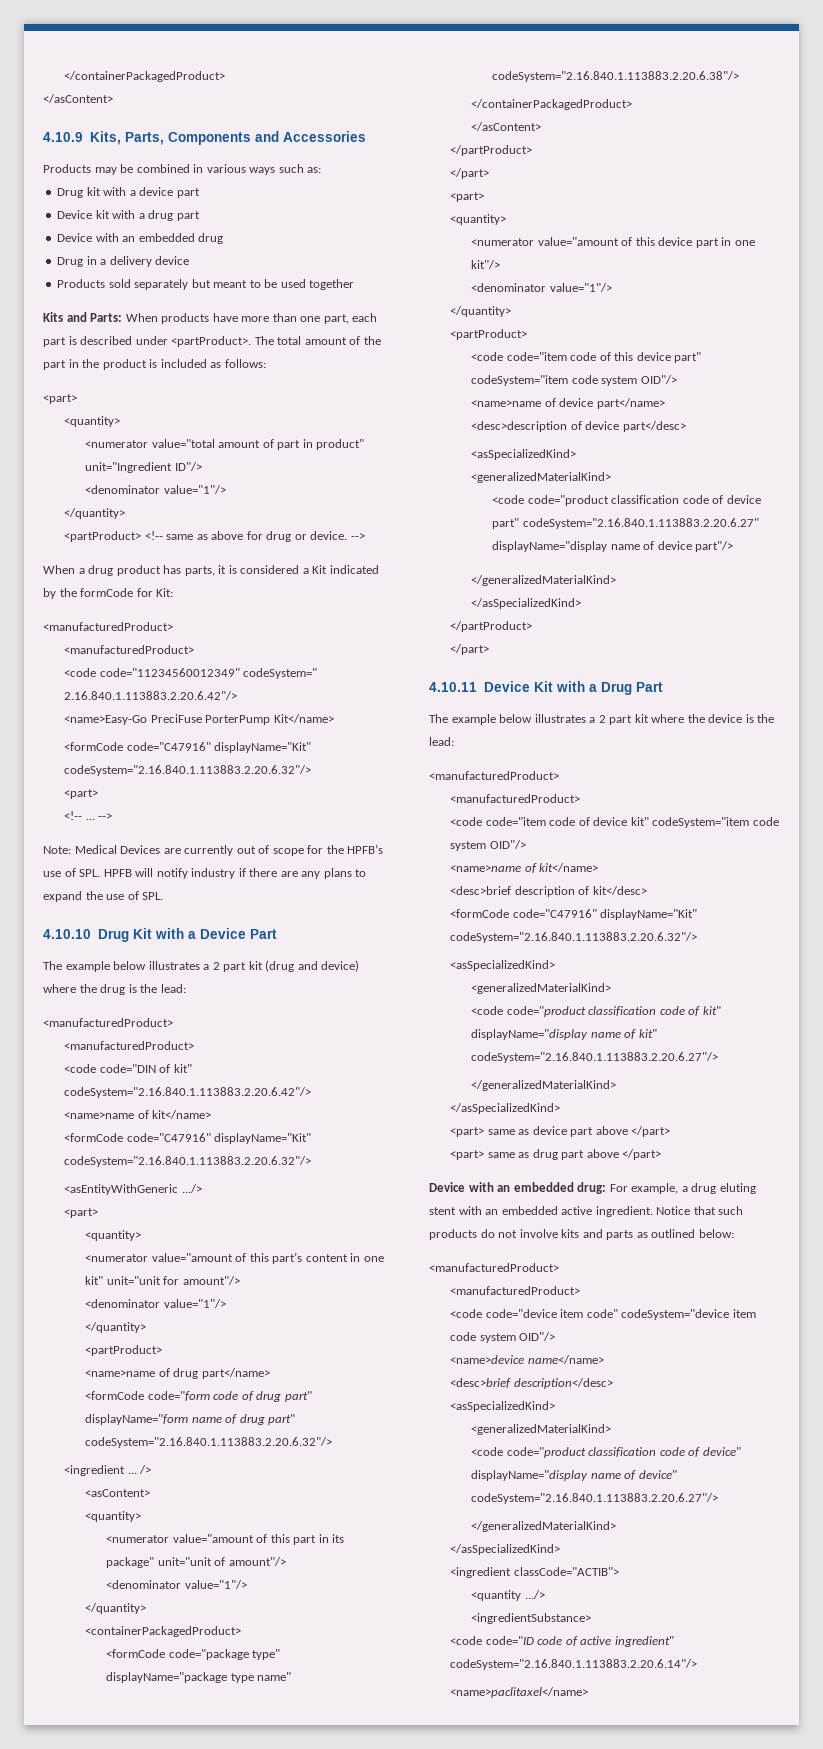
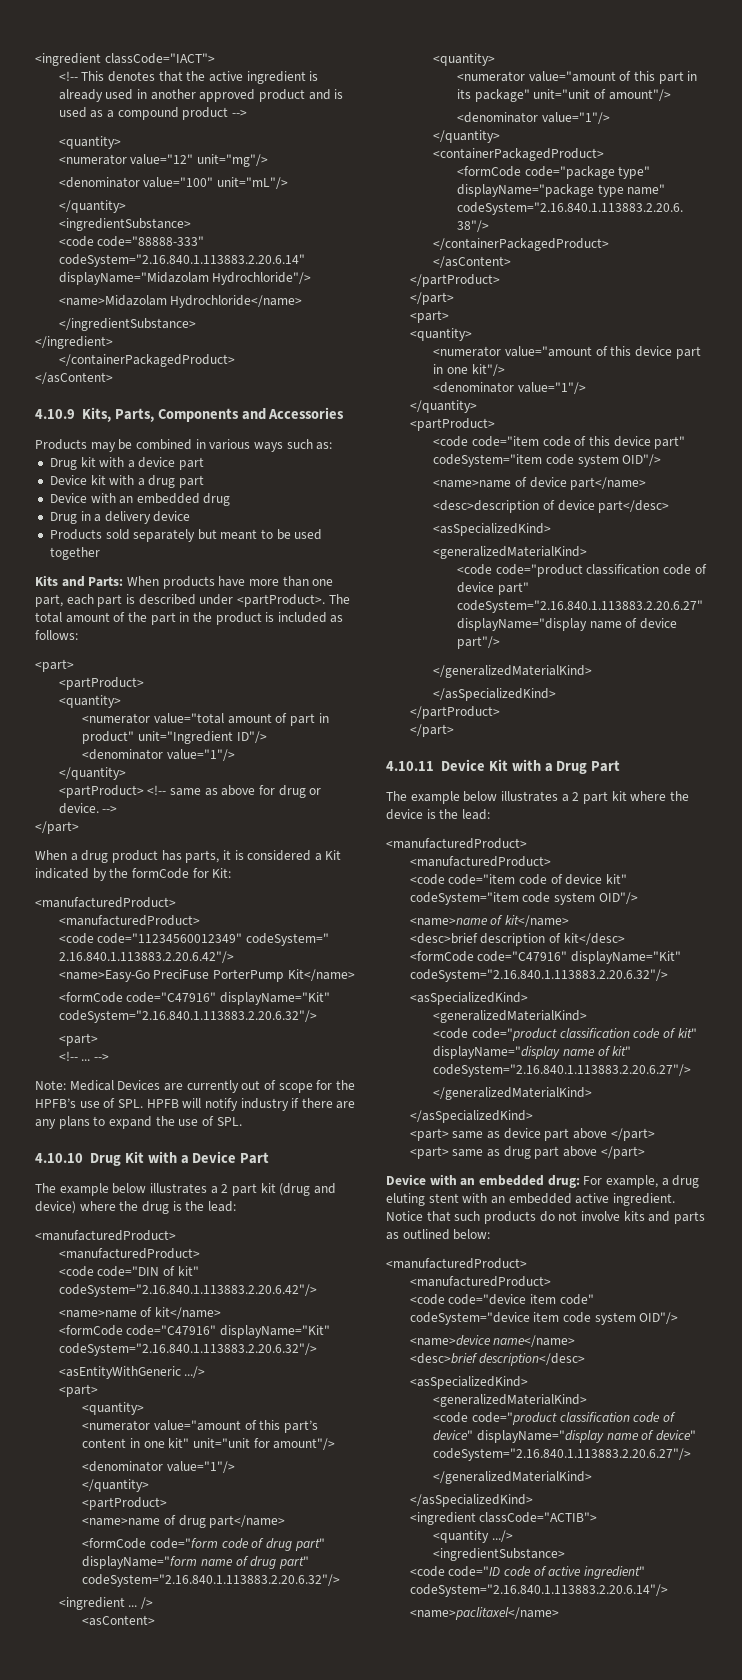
+ <ingredient classCode="IACT">
+ <!-- This denotes that the active ingredient is already used in another approved product and is used as a compound product -->
+ <quantity>
+ <numerator value="12" unit="mg"/>
+ <denominator value="100" unit="mL"/>
+ </quantity>
+ <ingredientSubstance>
+ <code code="88888-333" codeSystem="2.16.840.1.113883.2.20.6.14" displayName="Midazolam Hydrochloride"/>
+ <name>Midazolam Hydrochloride</name>
+ </ingredientSubstance>
+ </ingredient>
  The total amount of the part in the product is included as follows:
  <part>
+ <partProduct>
  <partProduct> <!-- same as above for drug or device. -->
+ </part>

